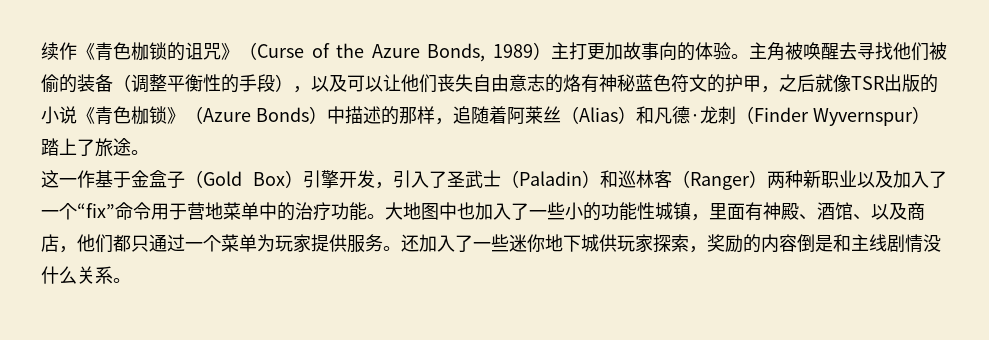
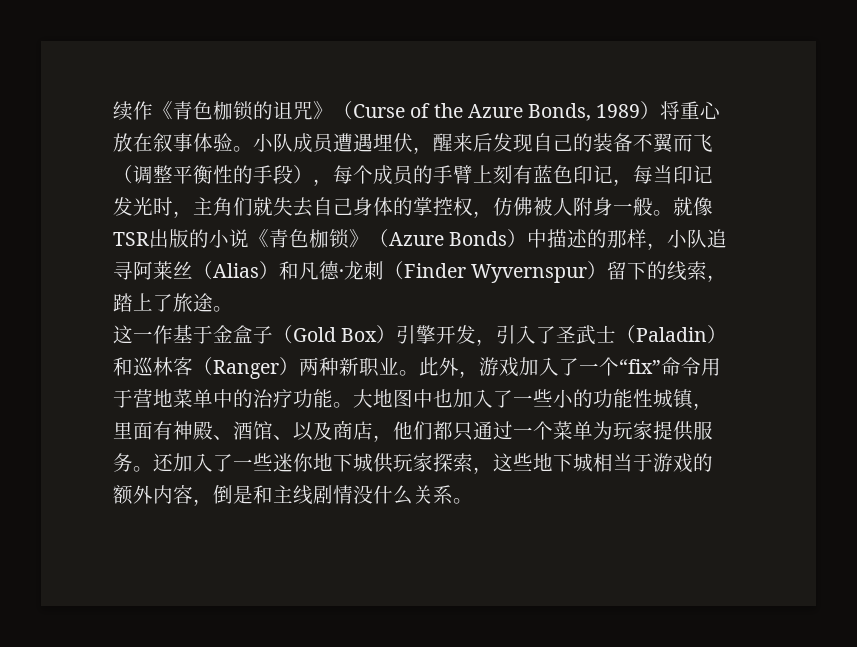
- 续作《青色枷锁的诅咒》（Curse of the Azure Bonds, 1989）主打更加故事向的体验。主角被唤醒去寻找他们被偷的装备（调整平衡性的手段），以及可以让他们丧失自由意志的烙有神秘蓝色符文的护甲，之后就像TSR出版的小说《青色枷锁》（Azure Bonds）中描述的那样，追随着阿莱丝（Alias）和凡德·龙刺（Finder Wyvernspur）踏上了旅途。
+ 续作《青色枷锁的诅咒》（Curse of the Azure Bonds, 1989）将重心放在叙事体验。小队成员遭遇埋伏，醒来后发现自己的装备不翼而飞（调整平衡性的手段），每个成员的手臂上刻有蓝色印记，每当印记发光时，主角们就失去自己身体的掌控权，仿佛被人附身一般。就像TSR出版的小说《青色枷锁》（Azure Bonds）中描述的那样，小队追寻阿莱丝（Alias）和凡德·龙刺（Finder Wyvernspur）留下的线索，踏上了旅途。
- 这一作基于金盒子（Gold Box）引擎开发，引入了圣武士（Paladin）和巡林客（Ranger）两种新职业以及加入了一个“fix”命令用于营地菜单中的治疗功能。
+ 这一作基于金盒子（Gold Box）引擎开发，引入了圣武士（Paladin）和巡林客（Ranger）两种新职业。此外，游戏加入了一个“fix”命令用于营地菜单中的治疗功能。
- 还加入了一些迷你地下城供玩家探索，奖励的内容倒是和主线剧情没什么关系。
+ 还加入了一些迷你地下城供玩家探索，这些地下城相当于游戏的额外内容，倒是和主线剧情没什么关系。

